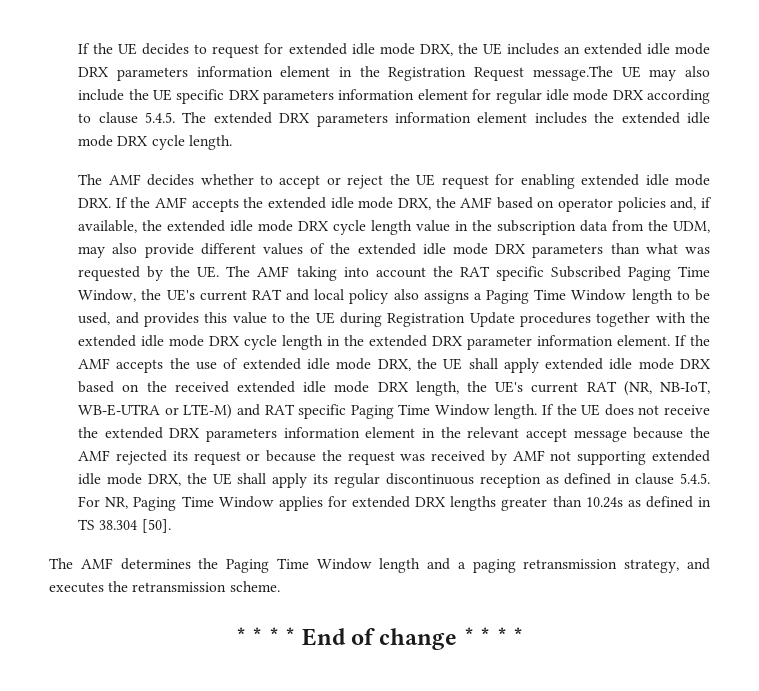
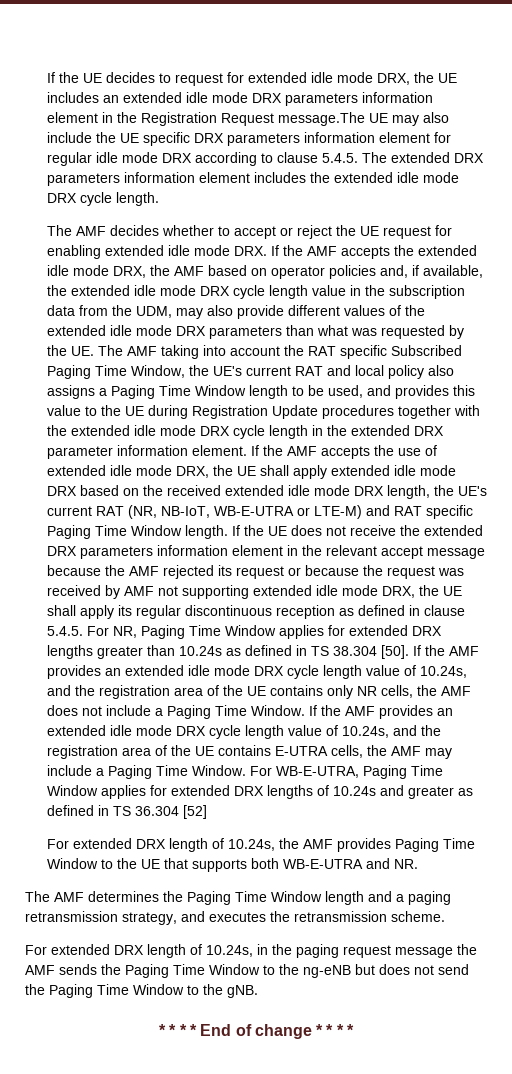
+ If the AMF provides an extended idle mode DRX cycle length value of 10.24s, and the registration area of the UE contains only NR cells, the AMF does not include a Paging Time Window. If the AMF provides an extended idle mode DRX cycle length value of 10.24s, and the registration area of the UE contains E-UTRA cells, the AMF may include a Paging Time Window. For WB-E-UTRA, Paging Time Window applies for extended DRX lengths of 10.24s and greater as defined in TS 36.304 [52]
+ For extended DRX length of 10.24s, the AMF provides Paging Time Window to the UE that supports both WB-E-UTRA and NR.
+ For extended DRX length of 10.24s, in the paging request message the AMF sends the Paging Time Window to the ng-eNB but does not send the Paging Time Window to the gNB.

